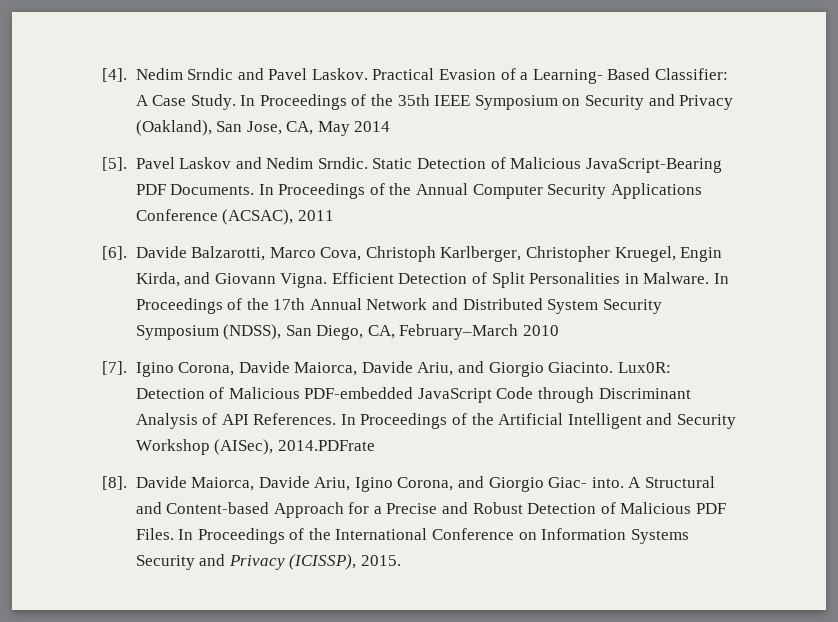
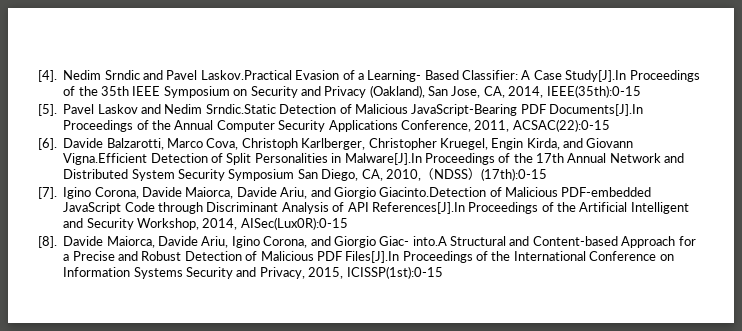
- Nedim Srndic and Pavel Laskov. Practical Evasion of a Learning- Based Classifier: A Case Study. In Proceedings of the 35th IEEE Symposium on Security and Privacy (Oakland), San Jose, CA, May 2014
+ Nedim Srndic and Pavel Laskov.Practical Evasion of a Learning- Based Classifier: A Case Study[J].In Proceedings of the 35th IEEE Symposium on Security and Privacy (Oakland), San Jose, CA, 2014, IEEE(35th):0-15
- Pavel Laskov and Nedim Srndic. Static Detection of Malicious JavaScript-Bearing PDF Documents. In Proceedings of the Annual Computer Security Applications Conference (ACSAC), 2011
+ Pavel Laskov and Nedim Srndic.Static Detection of Malicious JavaScript-Bearing PDF Documents[J].In Proceedings of the Annual Computer Security Applications Conference, 2011, ACSAC(22):0-15
- Davide Balzarotti, Marco Cova, Christoph Karlberger, Christopher Kruegel, Engin Kirda, and Giovann Vigna. Efficient Detection of Split Personalities in Malware. In Proceedings of the 17th Annual Network and Distributed System Security Symposium (NDSS), San Diego, CA, February–March 2010
+ Davide Balzarotti, Marco Cova, Christoph Karlberger, Christopher Kruegel, Engin Kirda, and Giovann Vigna.Efficient Detection of Split Personalities in Malware[J].In Proceedings of the 17th Annual Network and Distributed System Security Symposium San Diego, CA, 2010,（NDSS）(17th):0-15
- Igino Corona, Davide Maiorca, Davide Ariu, and Giorgio Giacinto. Lux0R: Detection of Malicious PDF-embedded JavaScript Code through Discriminant Analysis of API References. In Proceedings of the Artificial Intelligent and Security Workshop (AISec), 2014.PDFrate
+ Igino Corona, Davide Maiorca, Davide Ariu, and Giorgio Giacinto.Detection of Malicious PDF-embedded JavaScript Code through Discriminant Analysis of API References[J].In Proceedings of the Artificial Intelligent and Security Workshop, 2014, AISec(Lux0R):0-15
- Davide Maiorca, Davide Ariu, Igino Corona, and Giorgio Giac- into. A Structural and Content-based Approach for a Precise and Robust Detection of Malicious PDF Files. In Proceedings of the International Conference on Information Systems Security and Privacy (ICISSP), 2015.
+ Davide Maiorca, Davide Ariu, Igino Corona, and Giorgio Giac- into.A Structural and Content-based Approach for a Precise and Robust Detection of Malicious PDF Files[J].In Proceedings of the International Conference on Information Systems Security and Privacy, 2015, ICISSP(1st):0-15

